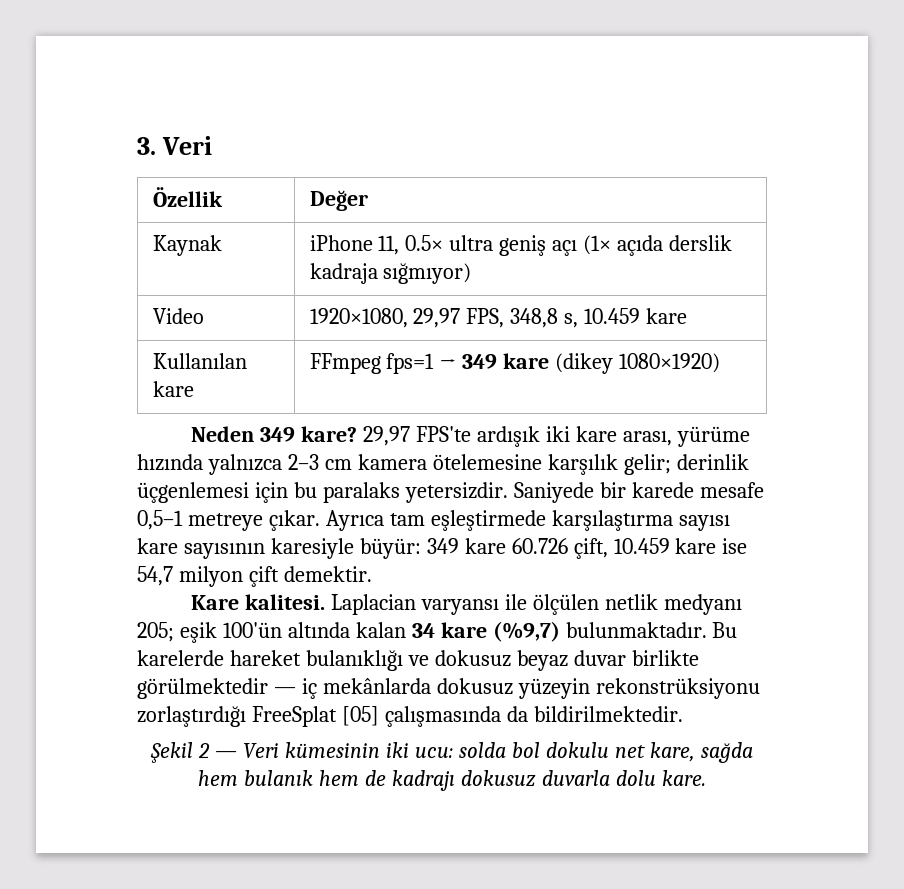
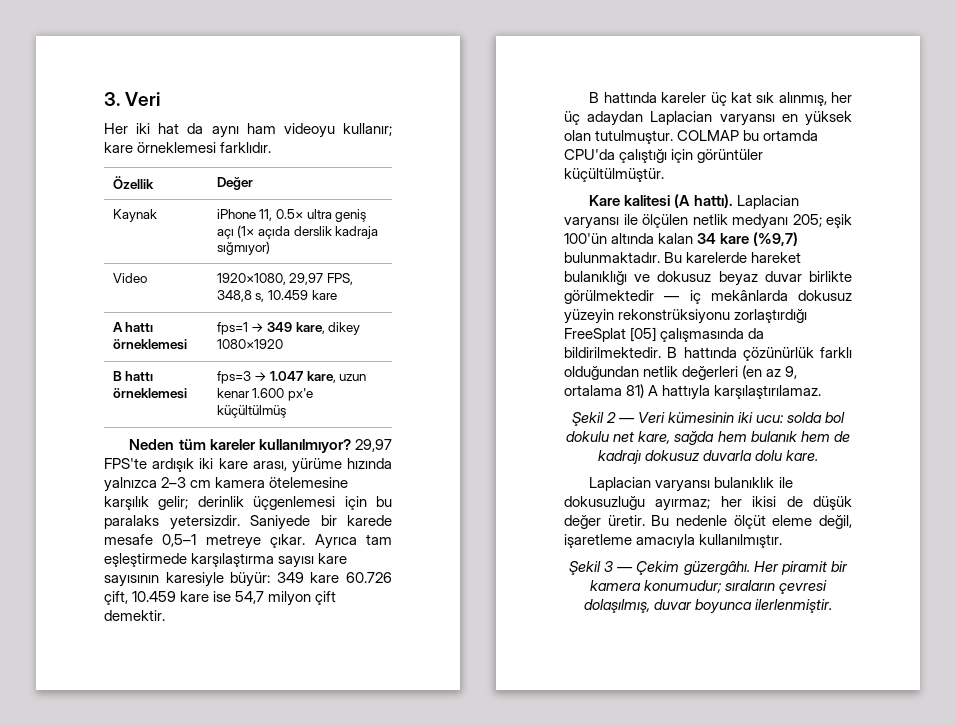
+ Her iki hat da aynı ham videoyu kullanır; kare örneklemesi farklıdır.
- Kullanılan kare | FFmpeg fps=1 → 349 kare (dikey 1080×1920)
- Neden 349 kare?
+ A hattı örneklemesi | fps=1 → 349 kare, dikey 1080×1920
+ B hattı örneklemesi | fps=3 → 1.047 kare, uzun kenar 1.600 px'e küçültülmüş
+ Neden tüm kareler kullanılmıyor?
- Kare kalitesi.
+ B hattında kareler üç kat sık alınmış, her üç adaydan Laplacian varyansı en yüksek olan tutulmuştur. COLMAP bu ortamda CPU'da çalıştığı için görüntüler küçültülmüştür.
+ Kare kalitesi (A hattı).
+ B hattında çözünürlük farklı olduğundan netlik değerleri (en az 9, ortalama 81) A hattıyla karşılaştırılamaz.
+ Laplacian varyansı bulanıklık ile dokusuzluğu ayırmaz; her ikisi de düşük değer üretir. Bu nedenle ölçüt eleme değil, işaretleme amacıyla kullanılmıştır.
+ Şekil 3 — Çekim güzergâhı. Her piramit bir kamera konumudur; sıraların çevresi dolaşılmış, duvar boyunca ilerlenmiştir.

